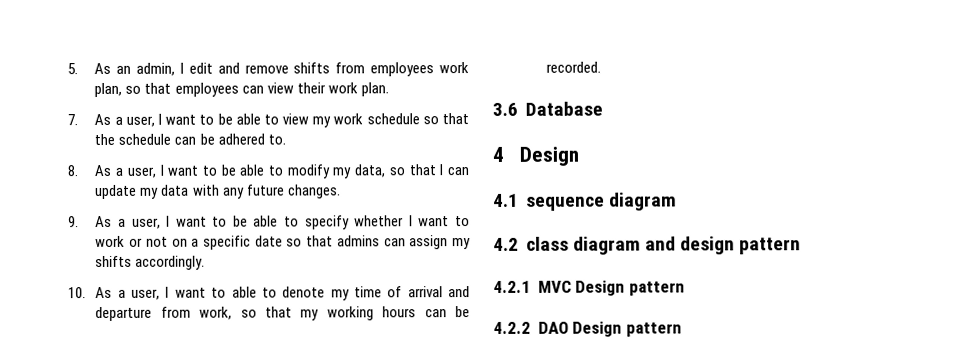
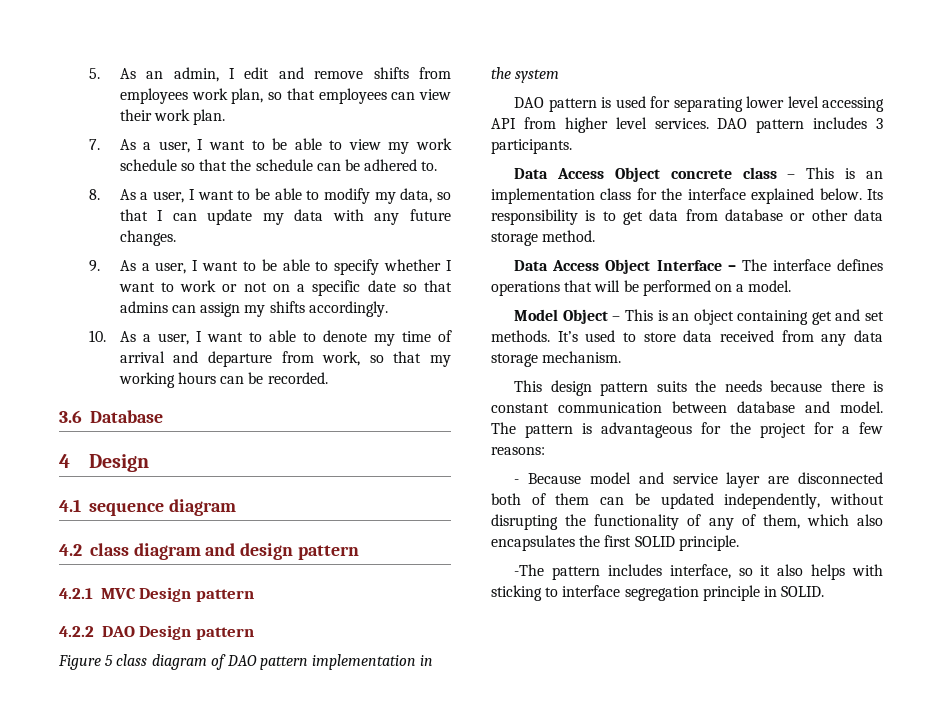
+ Figure 5 class diagram of DAO pattern implementation in the system
+ DAO pattern is used for separating lower level accessing API from higher level services. DAO pattern includes 3 participants.
+ Data Access Object concrete class – This is an implementation class for the interface explained below. Its responsibility is to get data from database or other data storage method.
+ Data Access Object Interface – The interface defines operations that will be performed on a model.
+ Model Object – This is an object containing get and set methods. It’s used to store data received from any data storage mechanism.
+ This design pattern suits the needs because there is constant communication between database and model. The pattern is advantageous for the project for a few reasons:
+ - Because model and service layer are disconnected both of them can be updated independently, without disrupting the functionality of any of them, which also encapsulates the first SOLID principle.
+ -The pattern includes interface, so it also helps with sticking to interface segregation principle in SOLID.

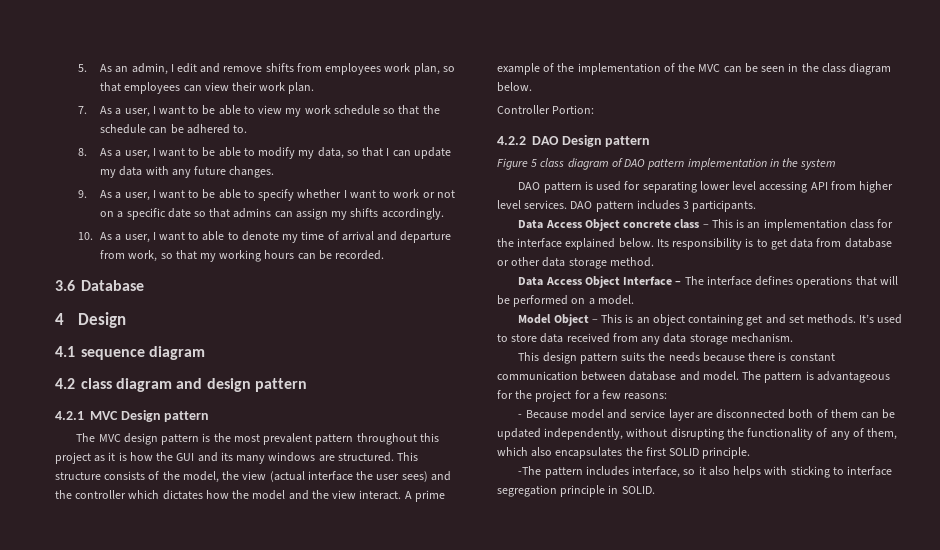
+ The MVC design pattern is the most prevalent pattern throughout this project as it is how the GUI and its many windows are structured. This structure consists of the model, the view (actual interface the user sees) and the controller which dictates how the model and the view interact. A prime example of the implementation of the MVC can be seen in the class diagram below.
+ Controller Portion:

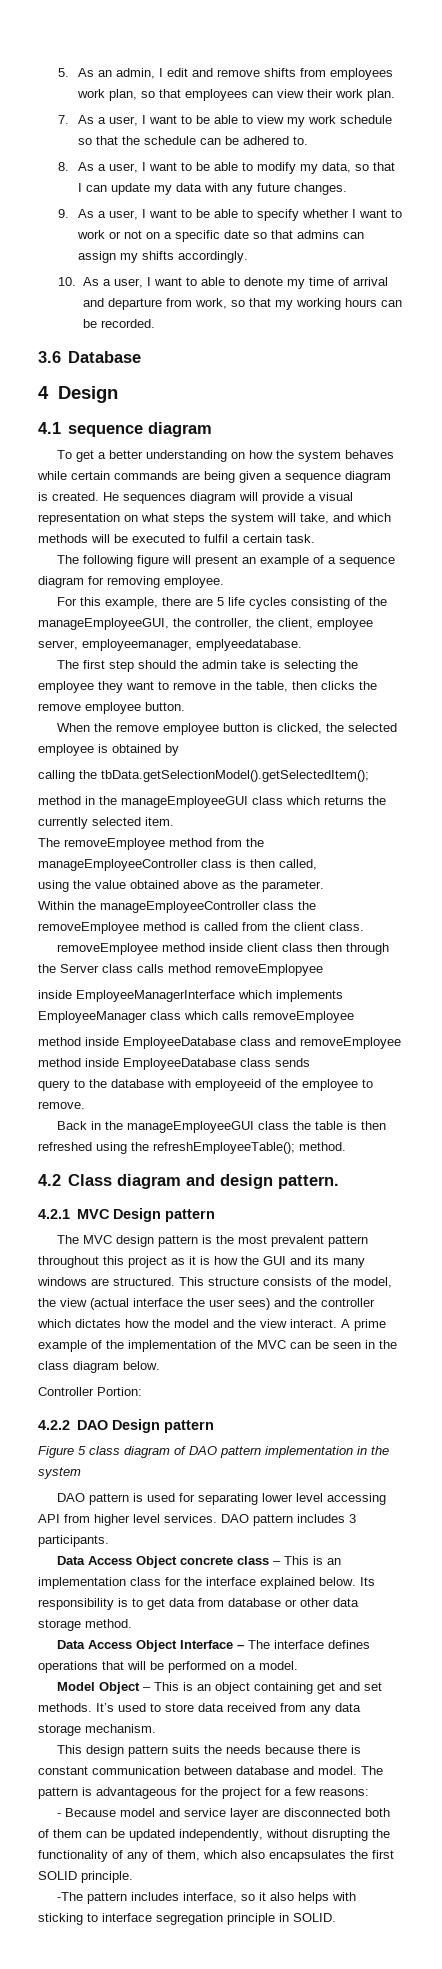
+ To get a better understanding on how the system behaves while certain commands are being given a sequence diagram is created. He sequences diagram will provide a visual representation on what steps the system will take, and which methods will be executed to fulfil a certain task.
+ The following figure will present an example of a sequence diagram for removing employee.
+ For this example, there are 5 life cycles consisting of the manageEmployeeGUI, the controller, the client, employee server, employeemanager, emplyeedatabase.
+ The first step should the admin take is selecting the employee they want to remove in the table, then clicks the remove employee button.
+ When the remove employee button is clicked, the selected employee is obtained by
+ calling the tbData.getSelectionModel().getSelectedItem();
+ method in the manageEmployeeGUI class which returns the currently selected item.
+ The removeEmployee method from the manageEmployeeController class is then called,
+ using the value obtained above as the parameter.
+ Within the manageEmployeeController class the removeEmployee method is called from the client class.
+ removeEmployee method inside client class then through the Server class calls method removeEmplopyee
+ inside EmployeeManagerInterface which implements EmployeeManager class which calls removeEmployee
+ method inside EmployeeDatabase class and removeEmployee method inside EmployeeDatabase class sends
+ query to the database with employeeid of the employee to remove.
+ Back in the manageEmployeeGUI class the table is then refreshed using the refreshEmployeeTable(); method.
- 4.2 class diagram and design pattern
+ 4.2 Class diagram and design pattern.

